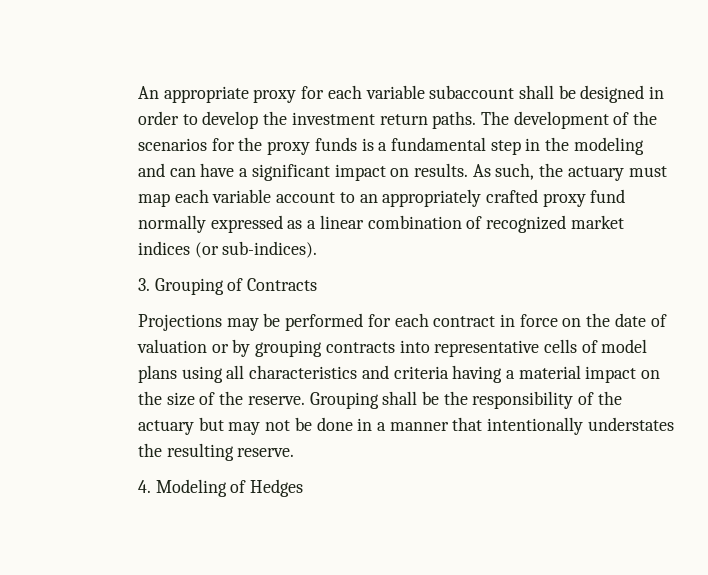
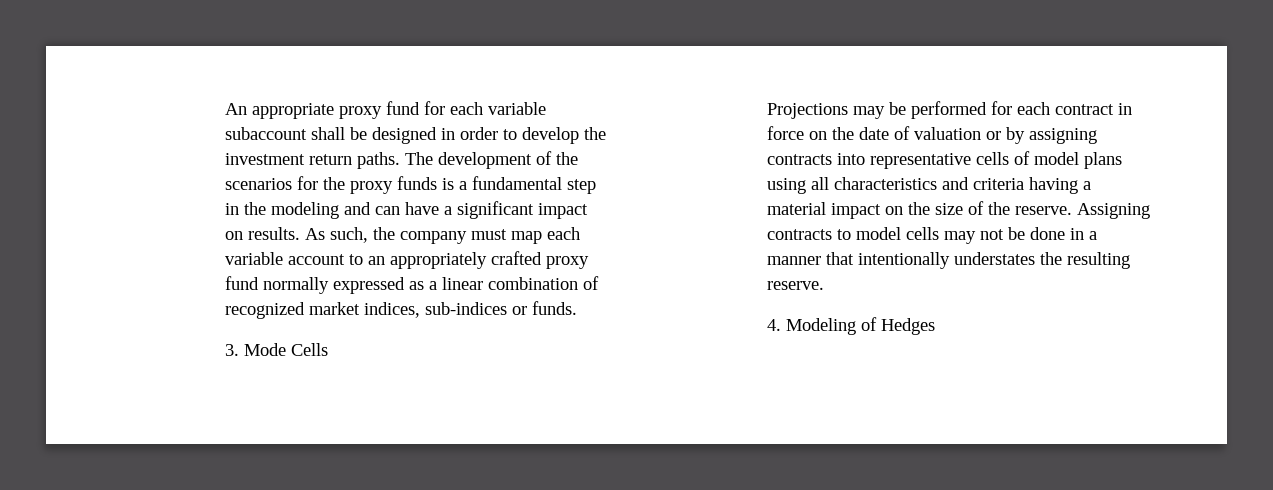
- An appropriate proxy for each variable subaccount shall be designed in order to develop the investment return paths.
+ An appropriate proxy fund for each variable subaccount shall be designed in order to develop the investment return paths.
- As such, the actuary must map each variable account to an appropriately crafted proxy fund normally expressed as a linear combination of recognized market indices (or sub-indices).
- 3. Grouping of Contracts
+ As such, the company must map each variable account to an appropriately crafted proxy fund normally expressed as a linear combination of recognized market indices, sub-indices or funds.
+ 3. Mode Cells
- Projections may be performed for each contract in force on the date of valuation or by grouping contracts into representative cells of model plans using all characteristics and criteria having a material impact on the size of the reserve.
+ Projections may be performed for each contract in force on the date of valuation or by assigning contracts into representative cells of model plans using all characteristics and criteria having a material impact on the size of the reserve.
- Grouping shall be the responsibility of the actuary but may not be done in a manner that intentionally understates the resulting reserve.
+ Assigning contracts to model cells may not be done in a manner that intentionally understates the resulting reserve.

